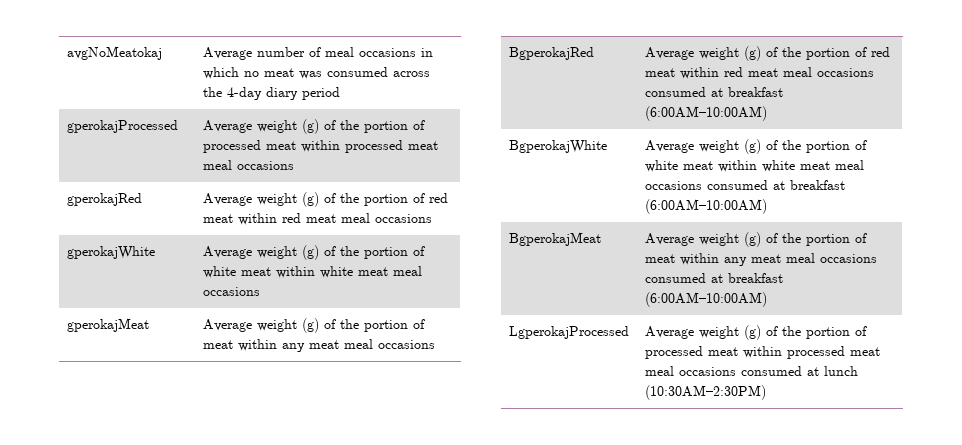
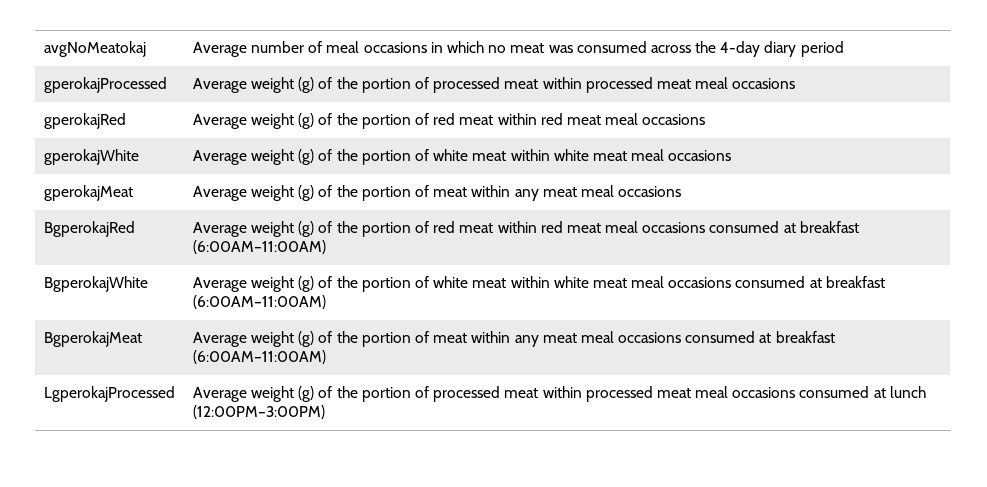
- BgperokajRed | Average weight (g) of the portion of red meat within red meat meal occasions consumed at breakfast (6:00AM–10:00AM)
+ BgperokajRed | Average weight (g) of the portion of red meat within red meat meal occasions consumed at breakfast (6:00AM–11:00AM)
- BgperokajWhite | Average weight (g) of the portion of white meat within white meat meal occasions consumed at breakfast (6:00AM–10:00AM)
+ BgperokajWhite | Average weight (g) of the portion of white meat within white meat meal occasions consumed at breakfast (6:00AM–11:00AM)
- BgperokajMeat | Average weight (g) of the portion of meat within any meat meal occasions consumed at breakfast (6:00AM–10:00AM)
+ BgperokajMeat | Average weight (g) of the portion of meat within any meat meal occasions consumed at breakfast (6:00AM–11:00AM)
- LgperokajProcessed | Average weight (g) of the portion of processed meat within processed meat meal occasions consumed at lunch (10:30AM–2:30PM)
+ LgperokajProcessed | Average weight (g) of the portion of processed meat within processed meat meal occasions consumed at lunch (12:00PM–3:00PM)

